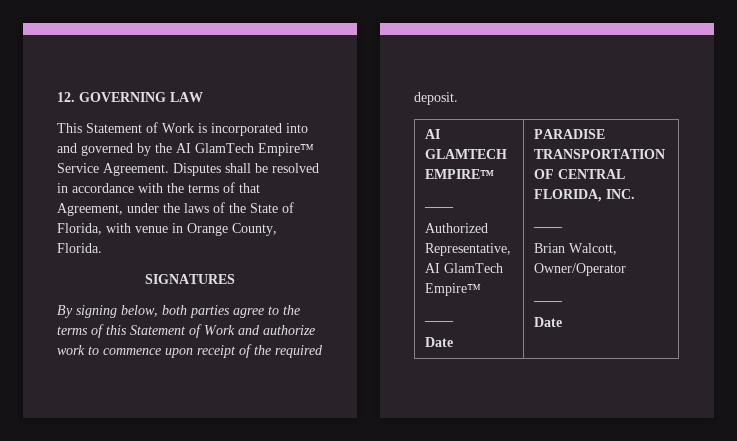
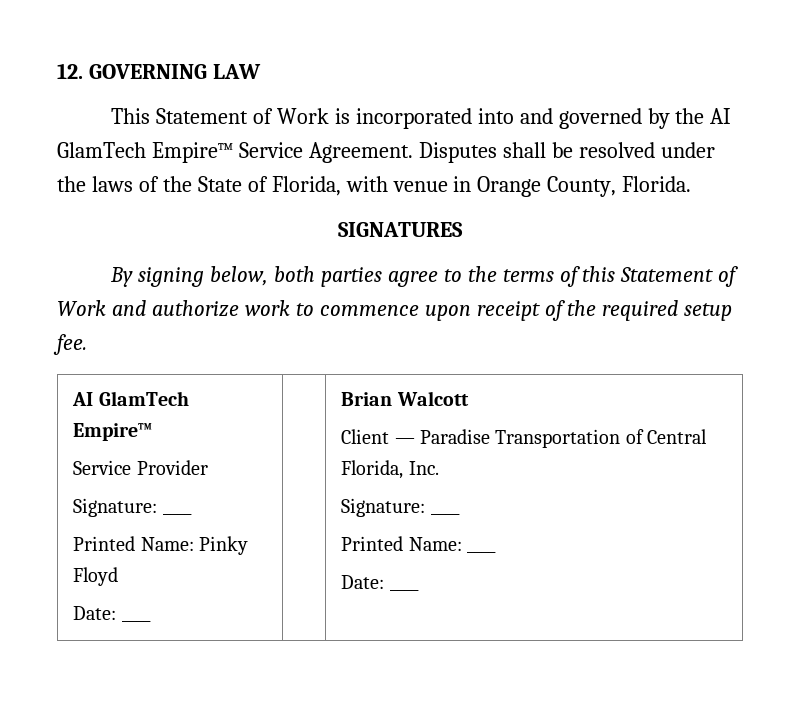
- Disputes shall be resolved in accordance with the terms of that Agreement, under the laws of the State of Florida, with venue in Orange County, Florida.
+ Disputes shall be resolved under the laws of the State of Florida, with venue in Orange County, Florida.
- By signing below, both parties agree to the terms of this Statement of Work and authorize work to commence upon receipt of the required deposit.
- AI GLAMTECH EMPIRE™
- ____
- Authorized Representative, AI GlamTech Empire™
- ____
- Date | PARADISE TRANSPORTATION OF CENTRAL FLORIDA, INC.
- ____
- Brian Walcott, Owner/Operator
- ____
- Date
+ By signing below, both parties agree to the terms of this Statement of Work and authorize work to commence upon receipt of the required setup fee.
+ AI GlamTech Empire™
+ Service Provider
+ Signature: ____
+ Printed Name: Pinky Floyd
+ Date: ____ | | Brian Walcott
+ Client — Paradise Transportation of Central Florida, Inc.
+ Signature: ____
+ Printed Name: ____
+ Date: ____

